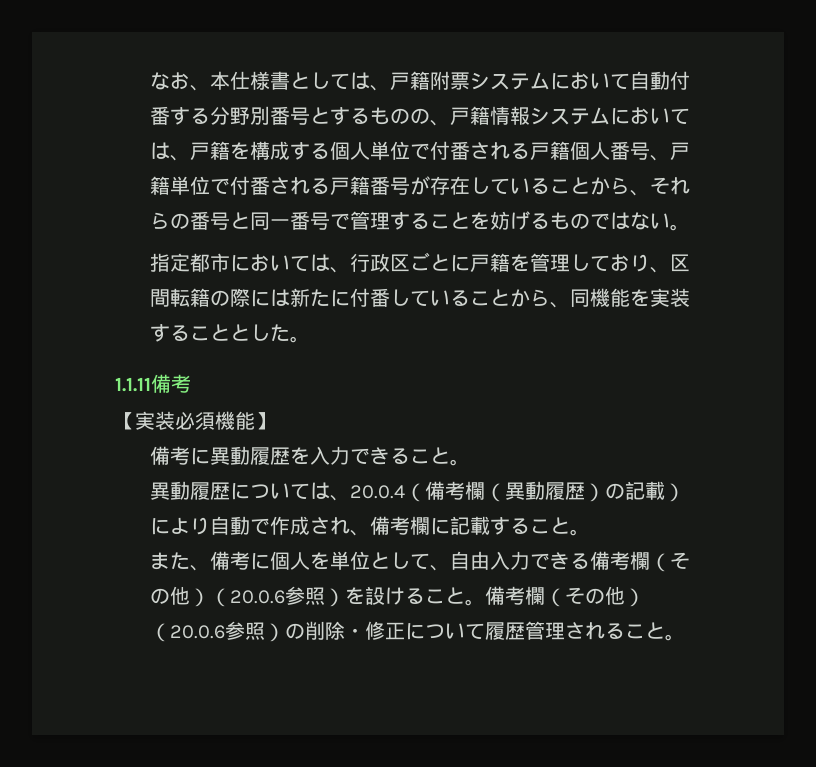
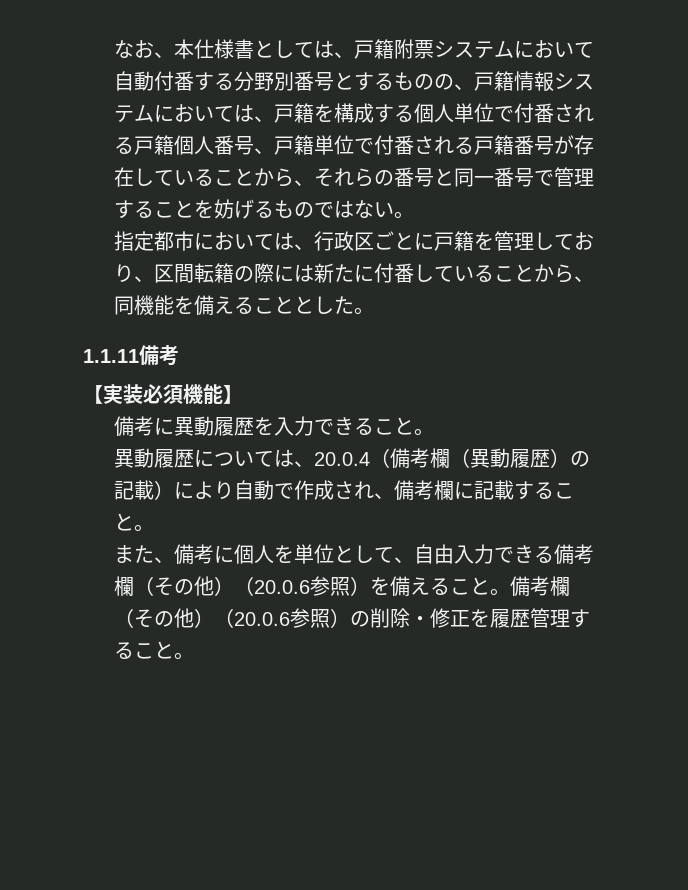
- 指定都市においては、行政区ごとに戸籍を管理しており、区間転籍の際には新たに付番していることから、同機能を実装することとした。
+ 指定都市においては、行政区ごとに戸籍を管理しており、区間転籍の際には新たに付番していることから、同機能を備えることとした。
- また、備考に個人を単位として、自由入力できる備考欄（その他）（20.0.6参照）を設けること。
+ また、備考に個人を単位として、自由入力できる備考欄（その他）（20.0.6参照）を備えること。
- 備考欄（その他）（20.0.6参照）の削除・修正について履歴管理されること。
+ 備考欄（その他）（20.0.6参照）の削除・修正を履歴管理すること。

